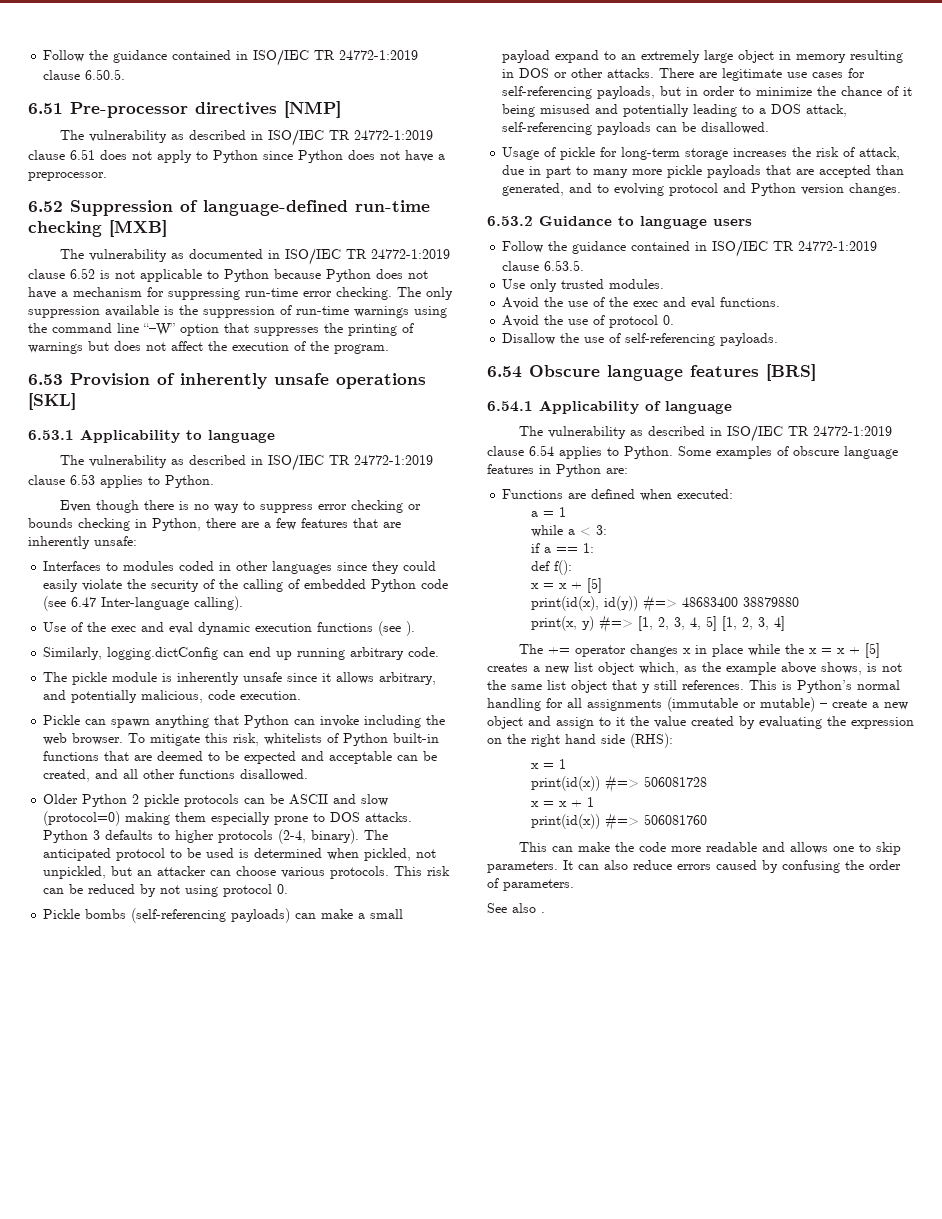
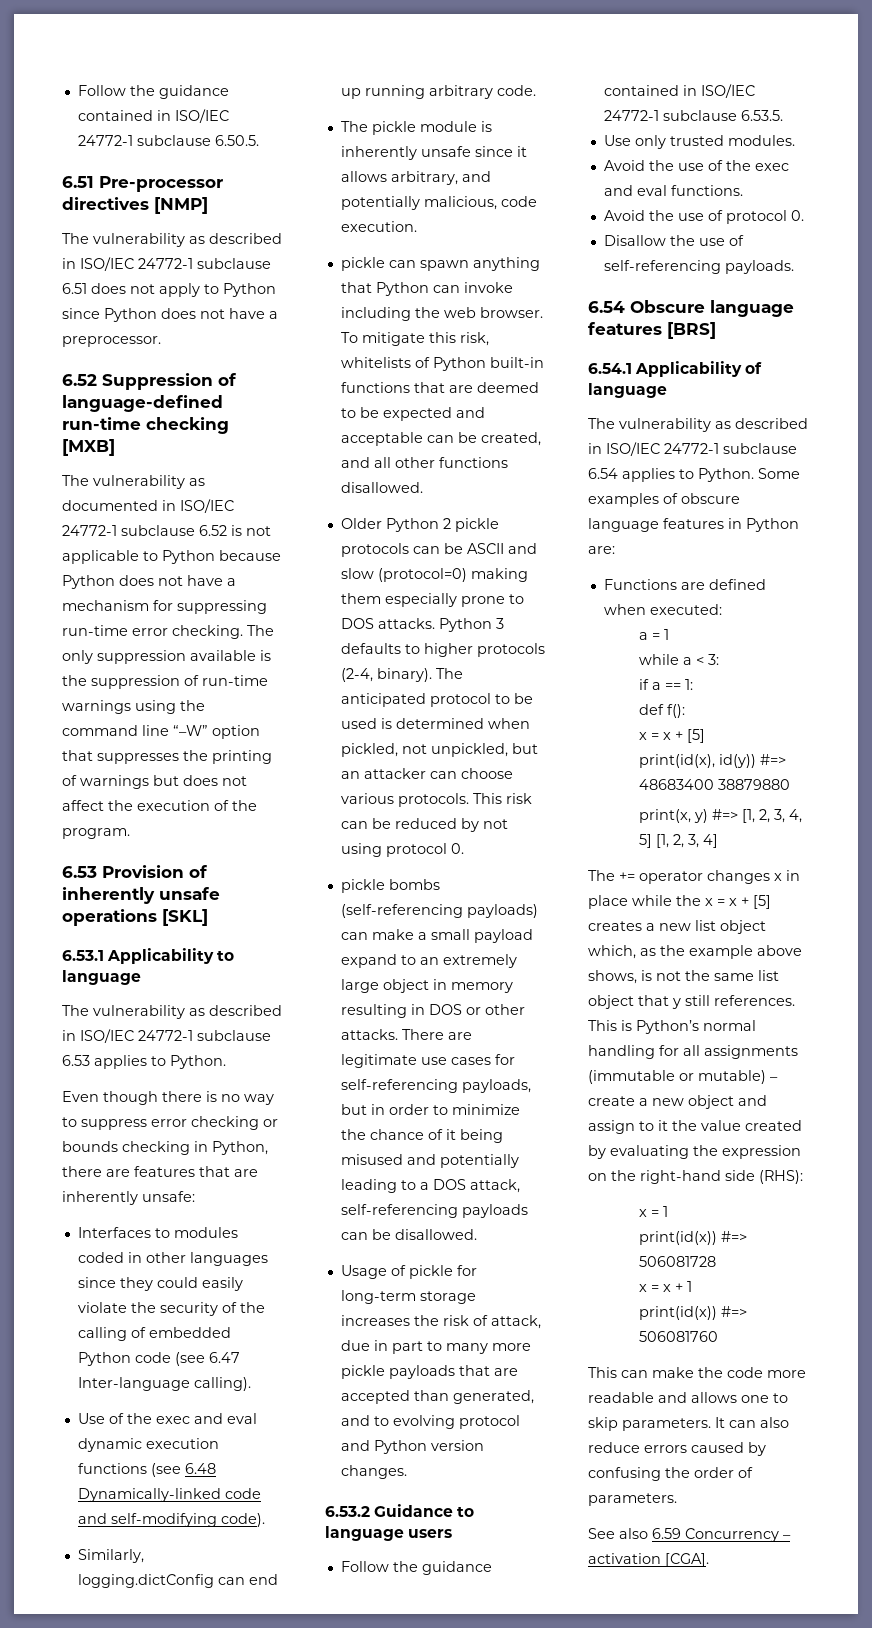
- Follow the guidance contained in ISO/IEC TR 24772-1:2019 clause 6.50.5.
+ Follow the guidance contained in ISO/IEC 24772-1 subclause 6.50.5.
- The vulnerability as described in ISO/IEC TR 24772-1:2019 clause 6.51 does not apply to Python since Python does not have a preprocessor.
+ The vulnerability as described in ISO/IEC 24772-1 subclause 6.51 does not apply to Python since Python does not have a preprocessor.
- The vulnerability as documented in ISO/IEC TR 24772-1:2019 clause 6.52 is not applicable to Python because Python does not have a mechanism for suppressing run-time error checking.
+ The vulnerability as documented in ISO/IEC 24772-1 subclause 6.52 is not applicable to Python because Python does not have a mechanism for suppressing run-time error checking.
- The vulnerability as described in ISO/IEC TR 24772-1:2019 clause 6.53 applies to Python.
+ The vulnerability as described in ISO/IEC 24772-1 subclause 6.53 applies to Python.
- Even though there is no way to suppress error checking or bounds checking in Python, there are a few features that are inherently unsafe:
+ Even though there is no way to suppress error checking or bounds checking in Python, there are features that are inherently unsafe:
- Use of the exec and eval dynamic execution functions (see ).
+ Use of the exec and eval dynamic execution functions (see 6.48 Dynamically-linked code and self-modifying code).
- Pickle can spawn anything that Python can invoke including the web browser.
+ pickle can spawn anything that Python can invoke including the web browser.
- Pickle bombs (self-referencing payloads) can make a small payload expand to an extremely large object in memory resulting in DOS or other attacks.
+ pickle bombs (self-referencing payloads) can make a small payload expand to an extremely large object in memory resulting in DOS or other attacks.
- Follow the guidance contained in ISO/IEC TR 24772-1:2019 clause 6.53.5.
+ Follow the guidance contained in ISO/IEC 24772-1 subclause 6.53.5.
- The vulnerability as described in ISO/IEC TR 24772-1:2019 clause 6.54 applies to Python.
+ The vulnerability as described in ISO/IEC 24772-1 subclause 6.54 applies to Python.
- This is Python’s normal handling for all assignments (immutable or mutable) – create a new object and assign to it the value created by evaluating the expression on the right hand side (RHS):
+ This is Python’s normal handling for all assignments (immutable or mutable) – create a new object and assign to it the value created by evaluating the expression on the right-hand side (RHS):
- See also .
+ See also 6.59 Concurrency – activation [CGA].

